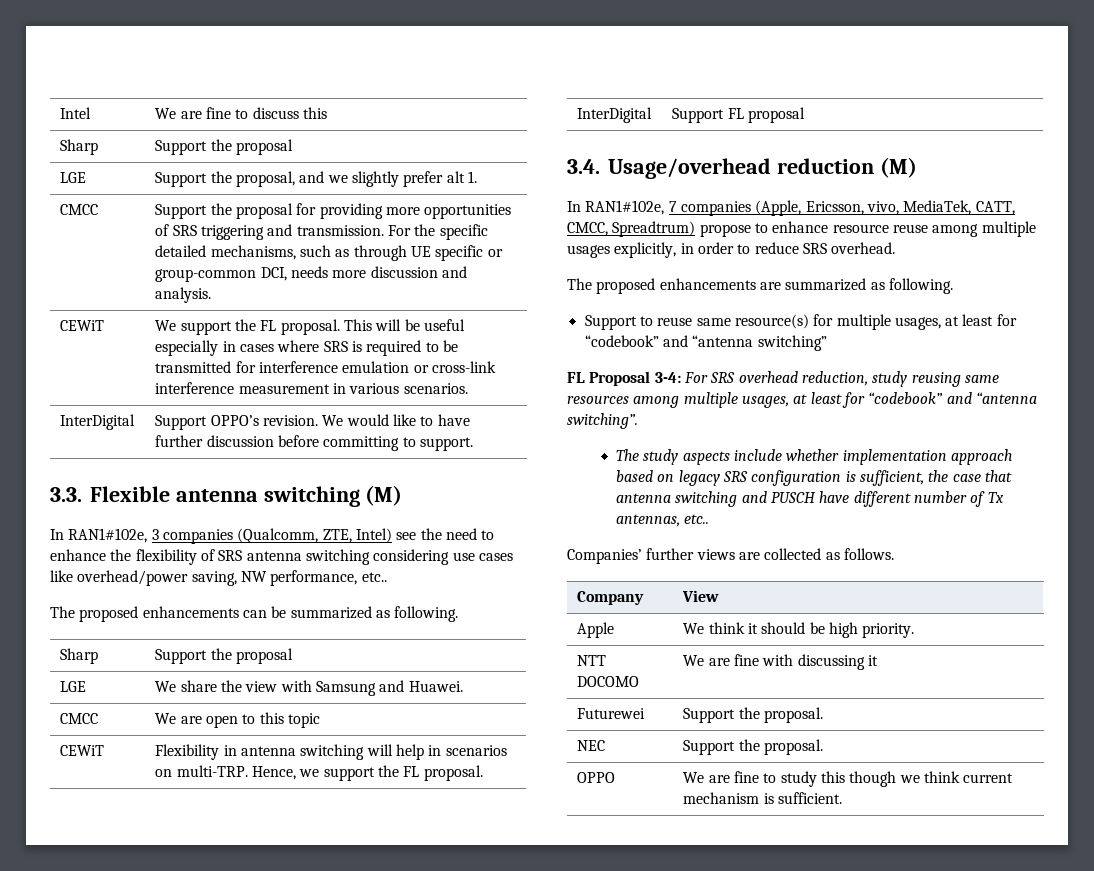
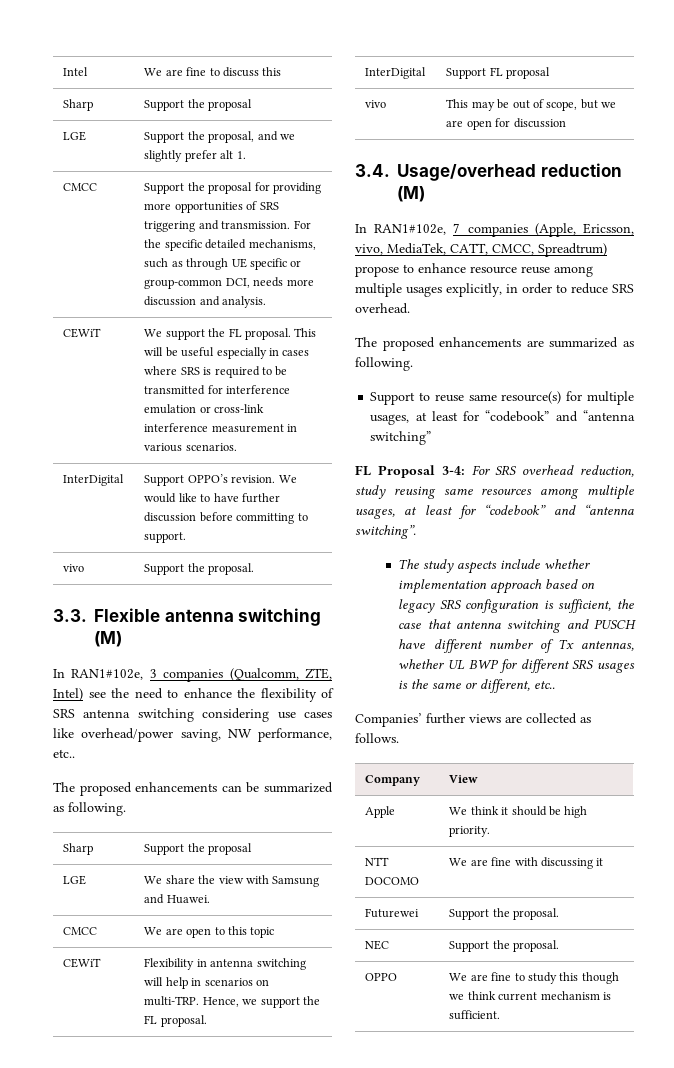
+ vivo | Support the proposal.
+ vivo | This may be out of scope, but we are open for discussion
- The study aspects include whether implementation approach based on legacy SRS configuration is sufficient, the case that antenna switching and PUSCH have different number of Tx antennas, etc..
+ The study aspects include whether implementation approach based on legacy SRS configuration is sufficient, the case that antenna switching and PUSCH have different number of Tx antennas, whether UL BWP for different SRS usages is the same or different, etc..

